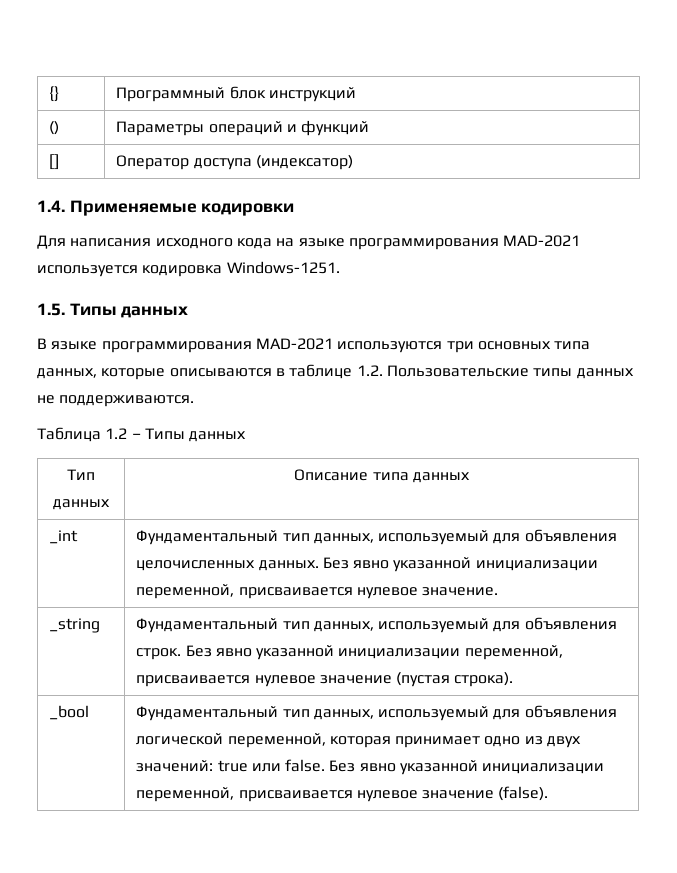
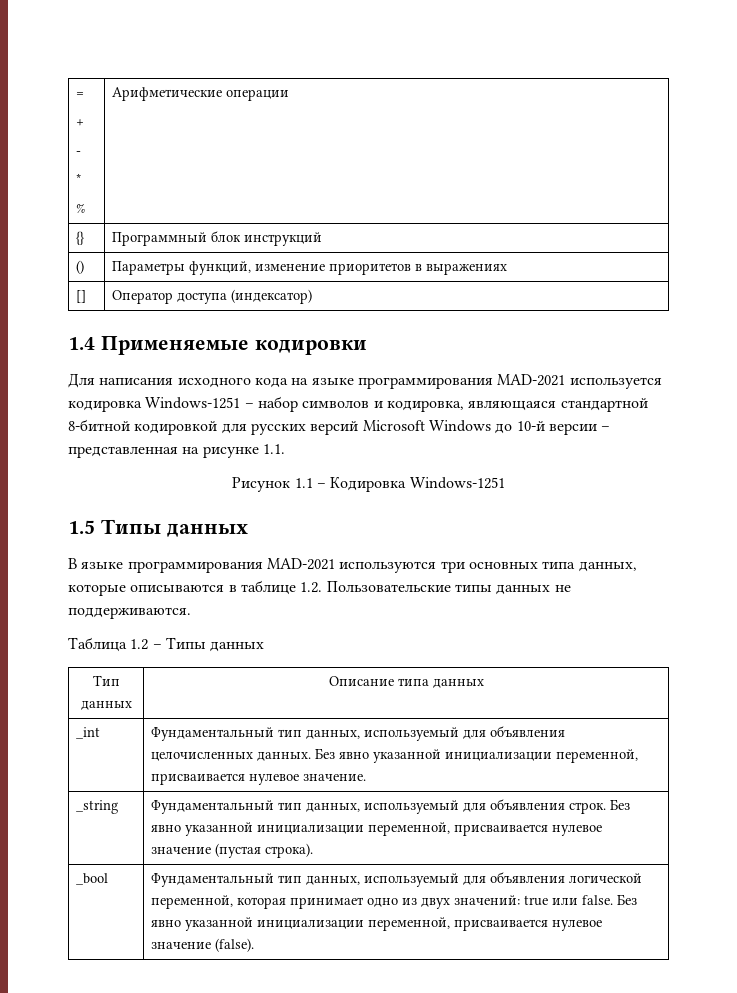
+ =
+ +
+ -
+ *
+ % | Арифметические операции
- () | Параметры операций и функций
+ () | Параметры функций, изменение приоритетов в выражениях
- 1.4. Применяемые кодировки
+ 1.4 Применяемые кодировки
- Для написания исходного кода на языке программирования MAD-2021 используется кодировка Windows-1251.
- 1.5. Типы данных
+ Для написания исходного кода на языке программирования MAD-2021 используется кодировка Windows-1251 – набор символов и кодировка, являющаяся стандартной 8-битной кодировкой для русских версий Microsoft Windows до 10-й версии – представленная на рисунке 1.1.
+ Рисунок 1.1 – Кодировка Windows-1251
+ 1.5 Типы данных

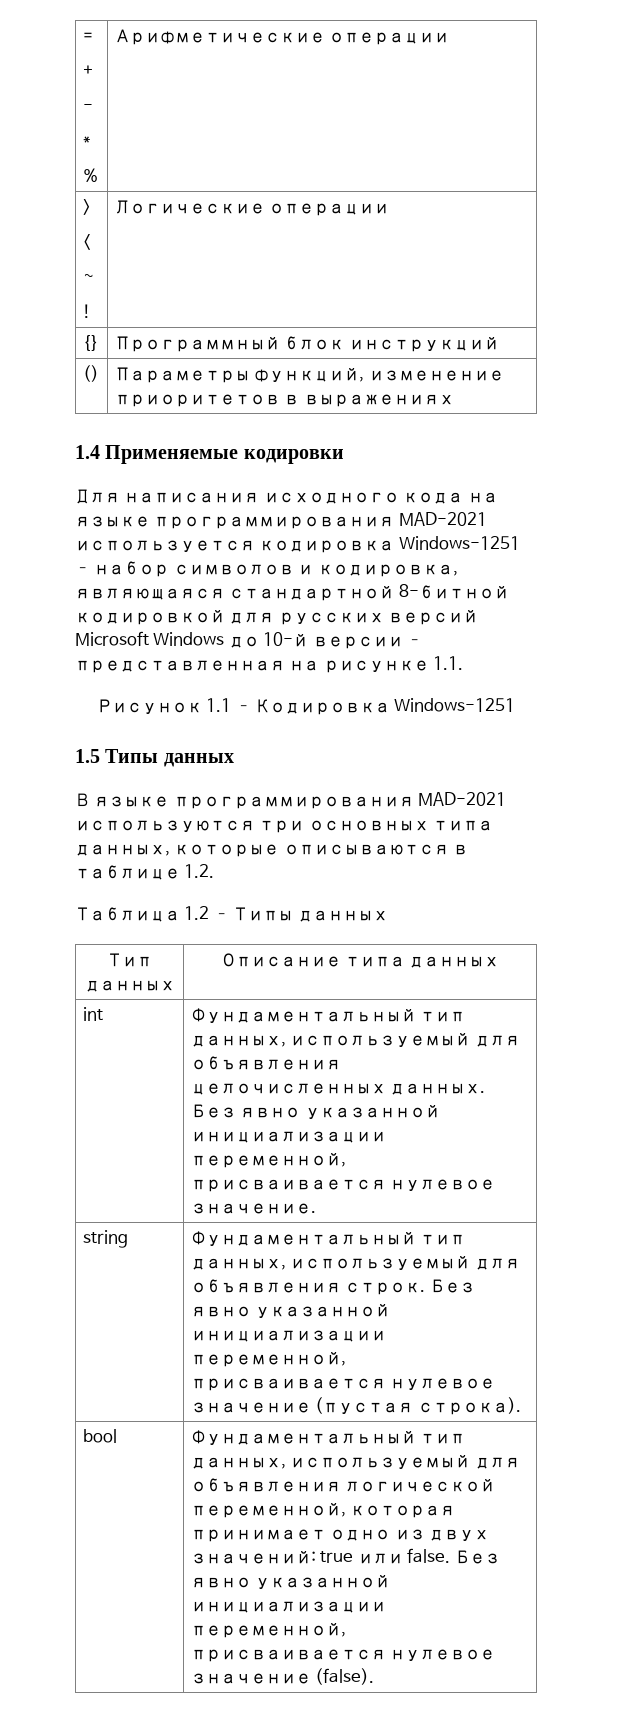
+ >
+ <
+ ~
+ ! | Логические операции
- [] | Оператор доступа (индексатор)
- В языке программирования MAD-2021 используются три основных типа данных, которые описываются в таблице 1.2. Пользовательские типы данных не поддерживаются.
+ В языке программирования MAD-2021 используются три основных типа данных, которые описываются в таблице 1.2.
- _int | Фундаментальный тип данных, используемый для объявления целочисленных данных. Без явно указанной инициализации переменной, присваивается нулевое значение.
+ int | Фундаментальный тип данных, используемый для объявления целочисленных данных. Без явно указанной инициализации переменной, присваивается нулевое значение.
- _string | Фундаментальный тип данных, используемый для объявления строк. Без явно указанной инициализации переменной, присваивается нулевое значение (пустая строка).
+ string | Фундаментальный тип данных, используемый для объявления строк. Без явно указанной инициализации переменной, присваивается нулевое значение (пустая строка).
- _bool | Фундаментальный тип данных, используемый для объявления логической переменной, которая принимает одно из двух значений: true или false. Без явно указанной инициализации переменной, присваивается нулевое значение (false).
+ bool | Фундаментальный тип данных, используемый для объявления логической переменной, которая принимает одно из двух значений: true или false. Без явно указанной инициализации переменной, присваивается нулевое значение (false).

